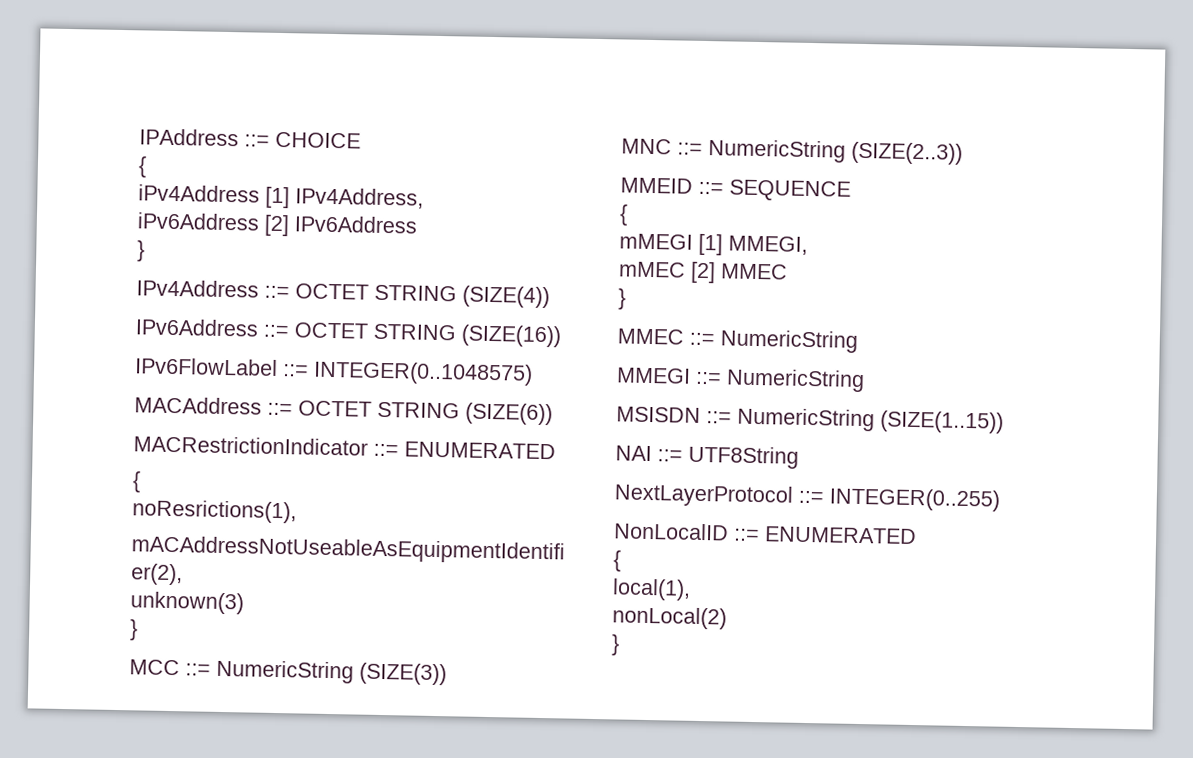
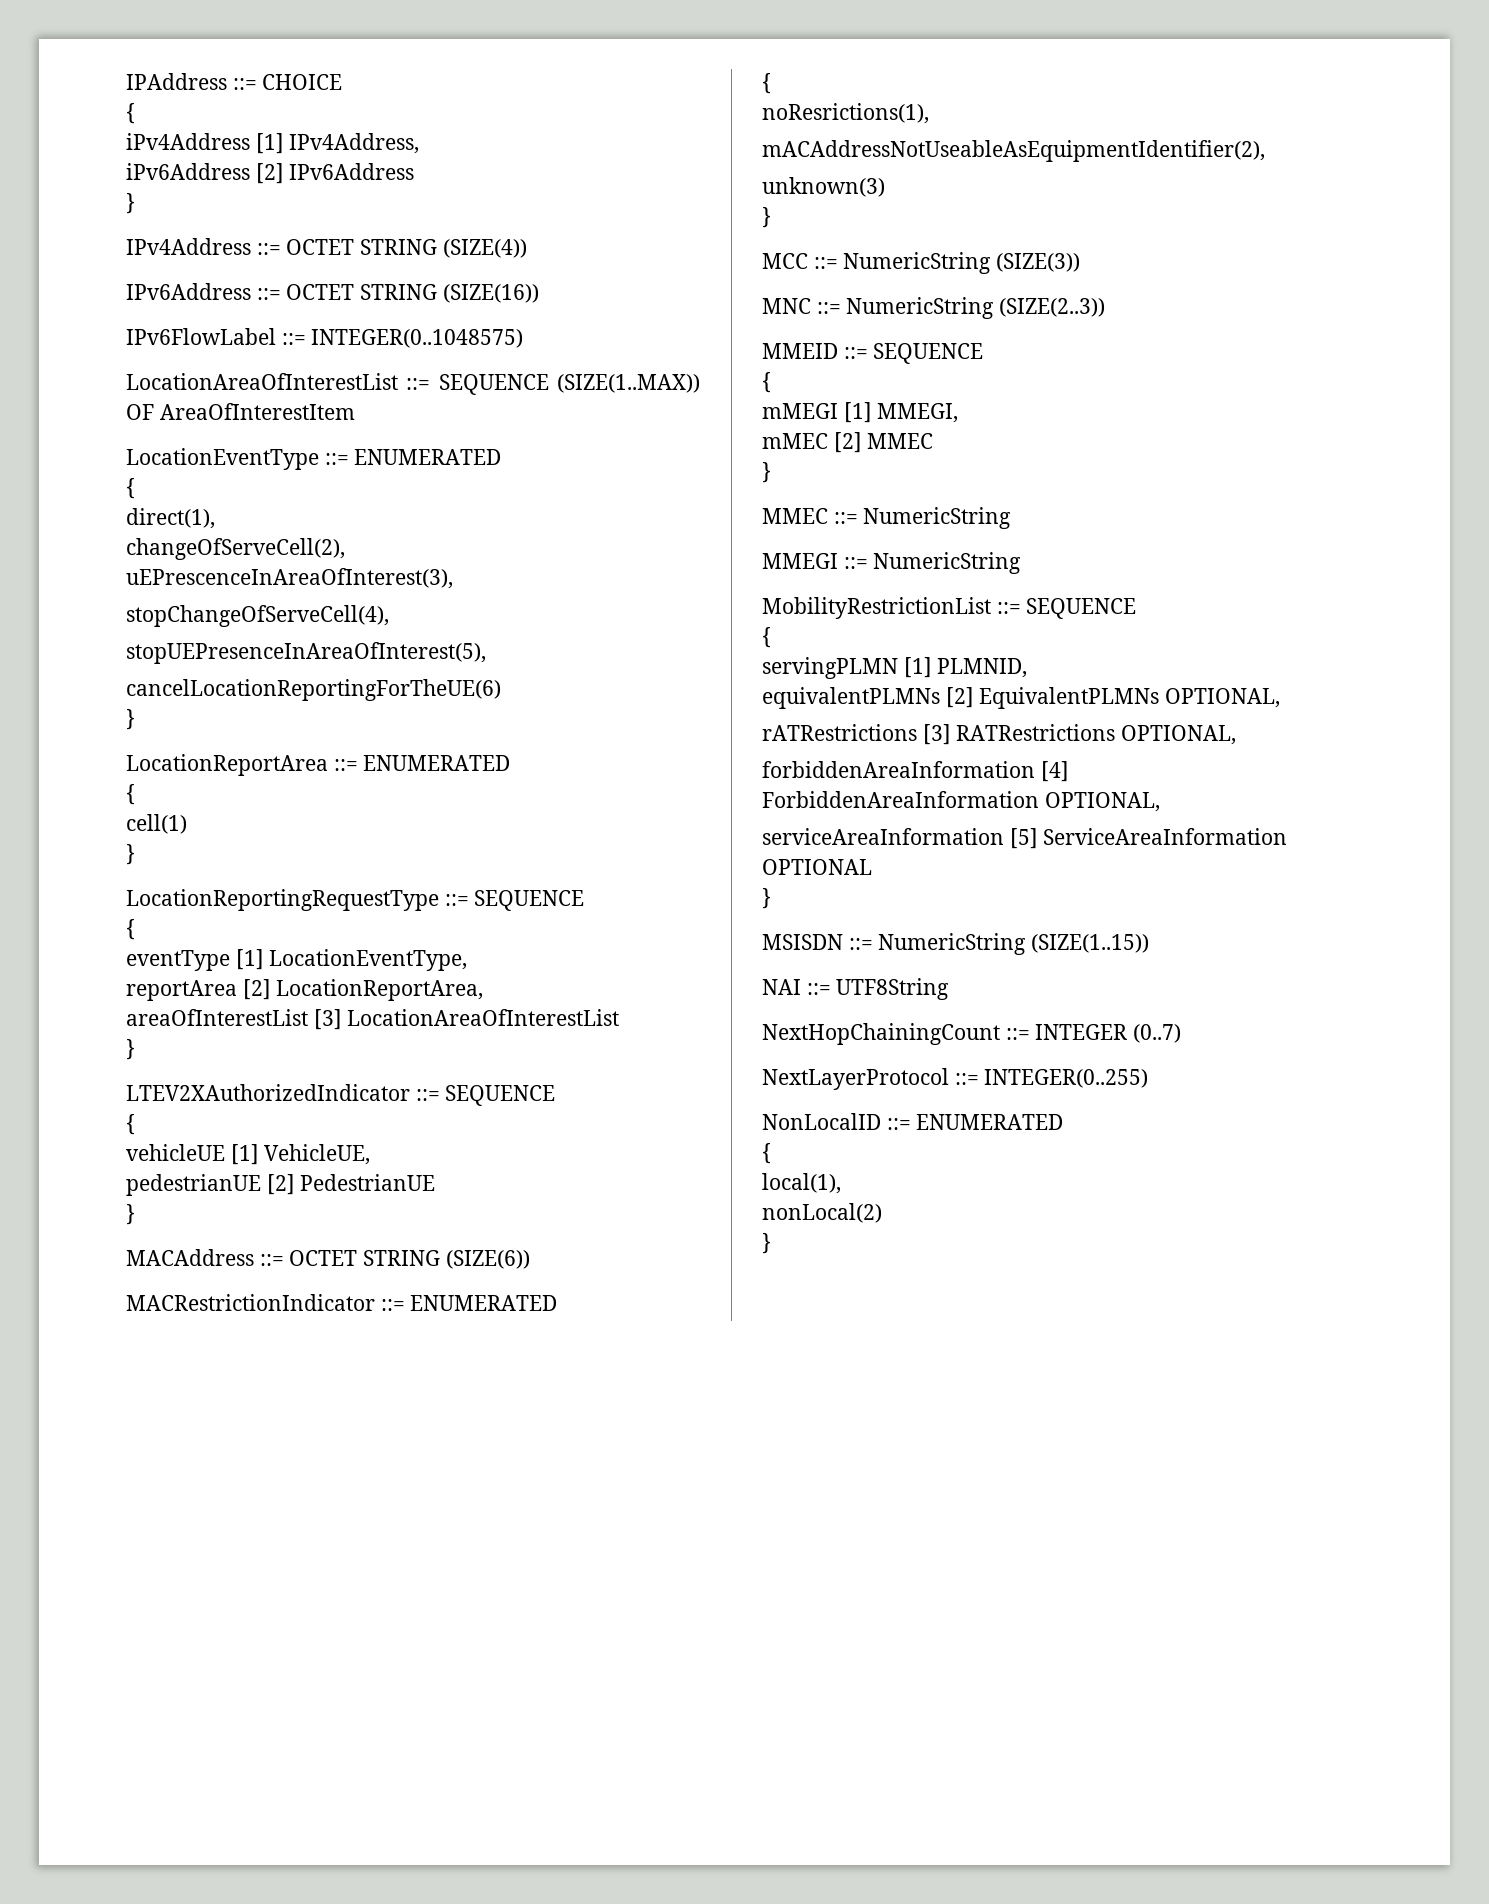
+ LocationAreaOfInterestList ::= SEQUENCE (SIZE(1..MAX)) OF AreaOfInterestItem
+ LocationEventType ::= ENUMERATED
+ {
+ direct(1),
+ changeOfServeCell(2),
+ uEPrescenceInAreaOfInterest(3),
+ stopChangeOfServeCell(4),
+ stopUEPresenceInAreaOfInterest(5),
+ cancelLocationReportingForTheUE(6)
+ }
+ LocationReportArea ::= ENUMERATED
+ {
+ cell(1)
+ }
+ LocationReportingRequestType ::= SEQUENCE
+ {
+ eventType [1] LocationEventType,
+ reportArea [2] LocationReportArea,
+ areaOfInterestList [3] LocationAreaOfInterestList
+ }
+ LTEV2XAuthorizedIndicator ::= SEQUENCE
+ {
+ vehicleUE [1] VehicleUE,
+ pedestrianUE [2] PedestrianUE
+ }
+ MobilityRestrictionList ::= SEQUENCE
+ {
+ servingPLMN [1] PLMNID,
+ equivalentPLMNs [2] EquivalentPLMNs OPTIONAL,
+ rATRestrictions [3] RATRestrictions OPTIONAL,
+ forbiddenAreaInformation [4] ForbiddenAreaInformation OPTIONAL,
+ serviceAreaInformation [5] ServiceAreaInformation OPTIONAL
+ }
+ NextHopChainingCount ::= INTEGER (0..7)

